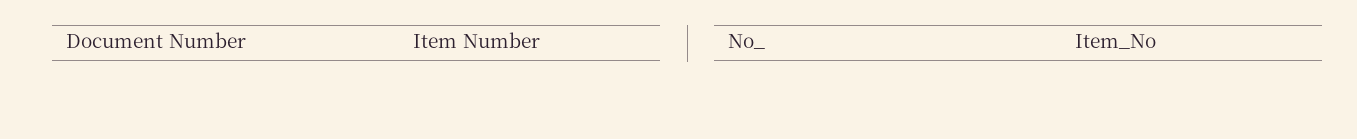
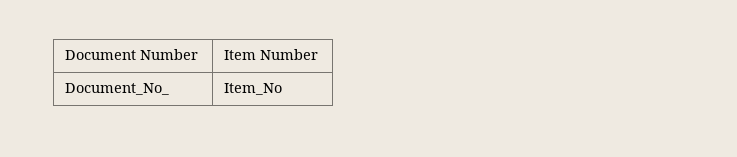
- No_ | Item_No
+ Document_No_ | Item_No

